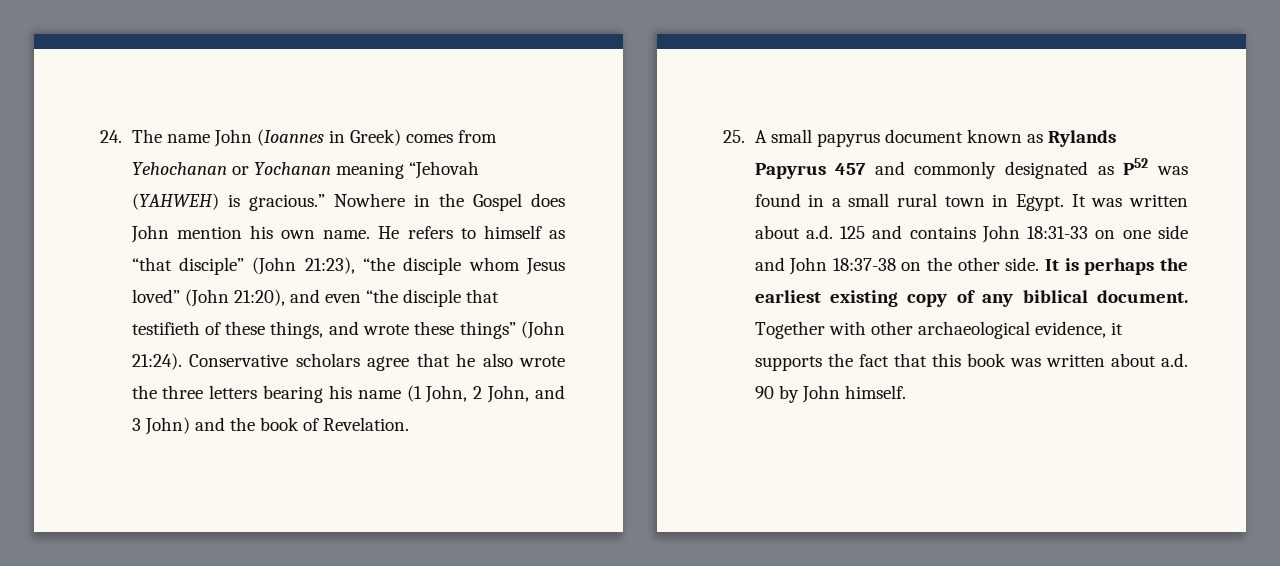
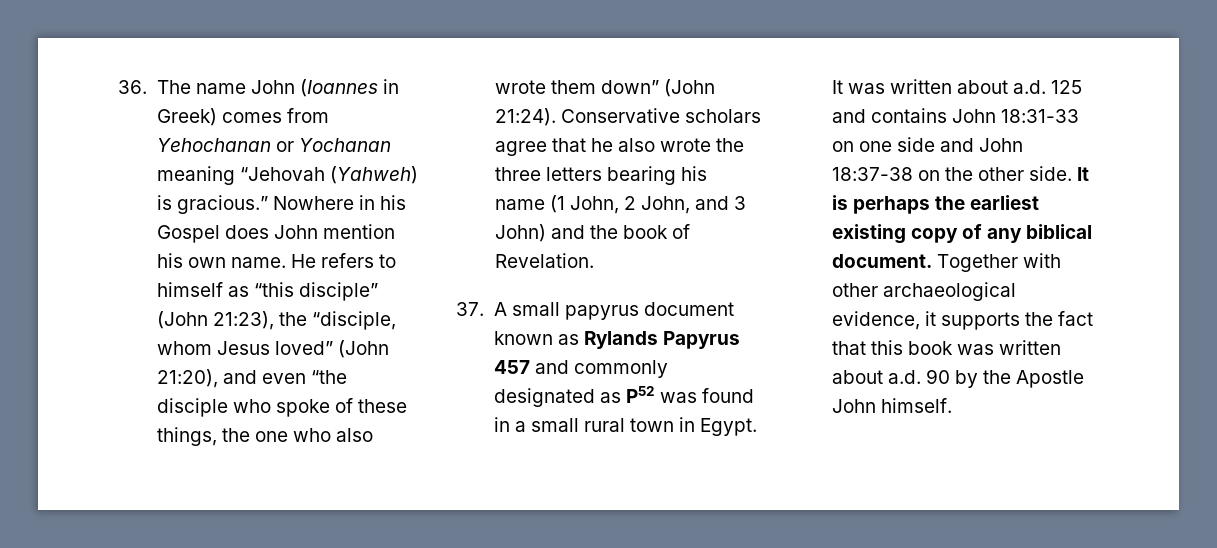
- 24. The name John (Ioannes in Greek) comes from Yehochanan or Yochanan meaning “Jehovah (YAHWEH) is gracious.”
+ 36. The name John (Ioannes in Greek) comes from Yehochanan or Yochanan meaning “Jehovah (Yahweh) is gracious.”
- Nowhere in the Gospel does John mention his own name.
+ Nowhere in his Gospel does John mention his own name.
- He refers to himself as “that disciple” (John 21:23), “the disciple whom Jesus loved” (John 21:20), and even “the disciple that testifieth of these things, and wrote these things” (John 21:24).
+ He refers to himself as “this disciple” (John 21:23), the “disciple, whom Jesus loved” (John 21:20), and even “the disciple who spoke of these things, the one who also wrote them down” (John 21:24).
- 25. A small papyrus document known as Rylands Papyrus 457 and commonly designated as P52 was found in a small rural town in Egypt.
+ 37. A small papyrus document known as Rylands Papyrus 457 and commonly designated as P52 was found in a small rural town in Egypt.
- Together with other archaeological evidence, it supports the fact that this book was written about a.d. 90 by John himself.
+ Together with other archaeological evidence, it supports the fact that this book was written about a.d. 90 by the Apostle John himself.

